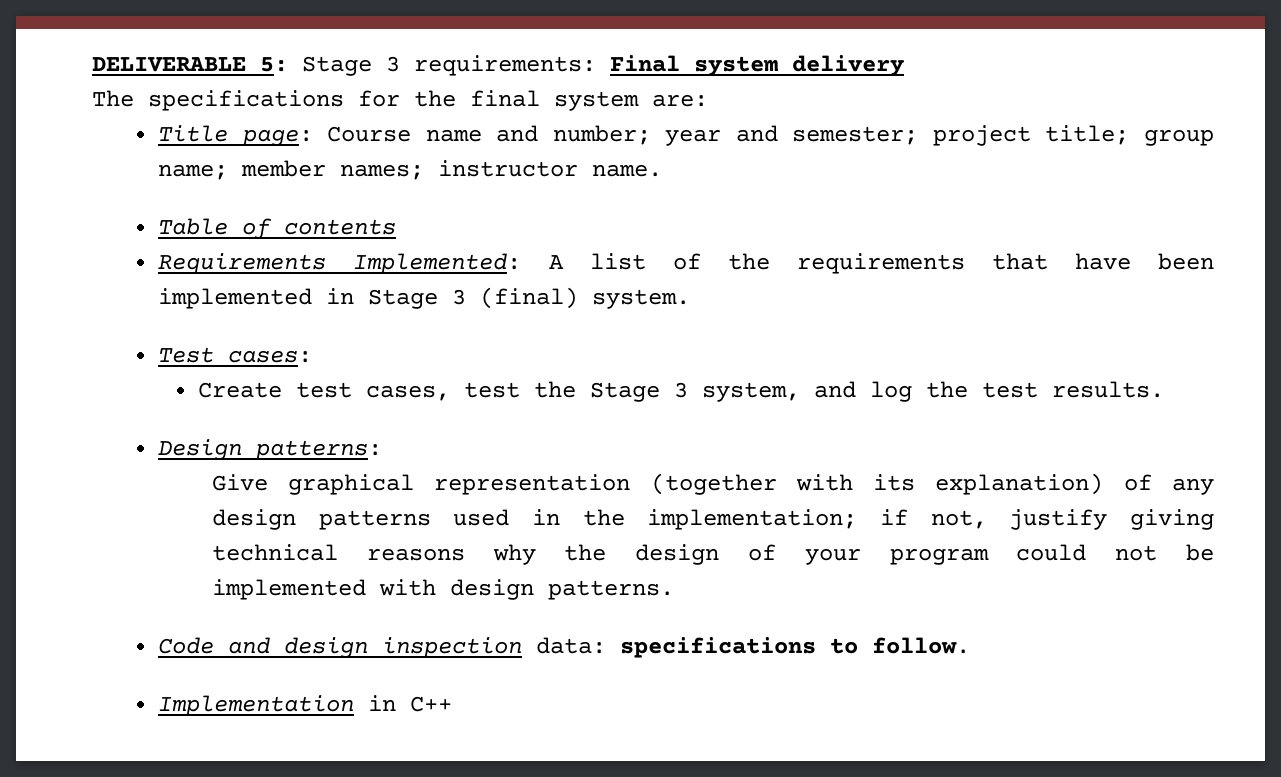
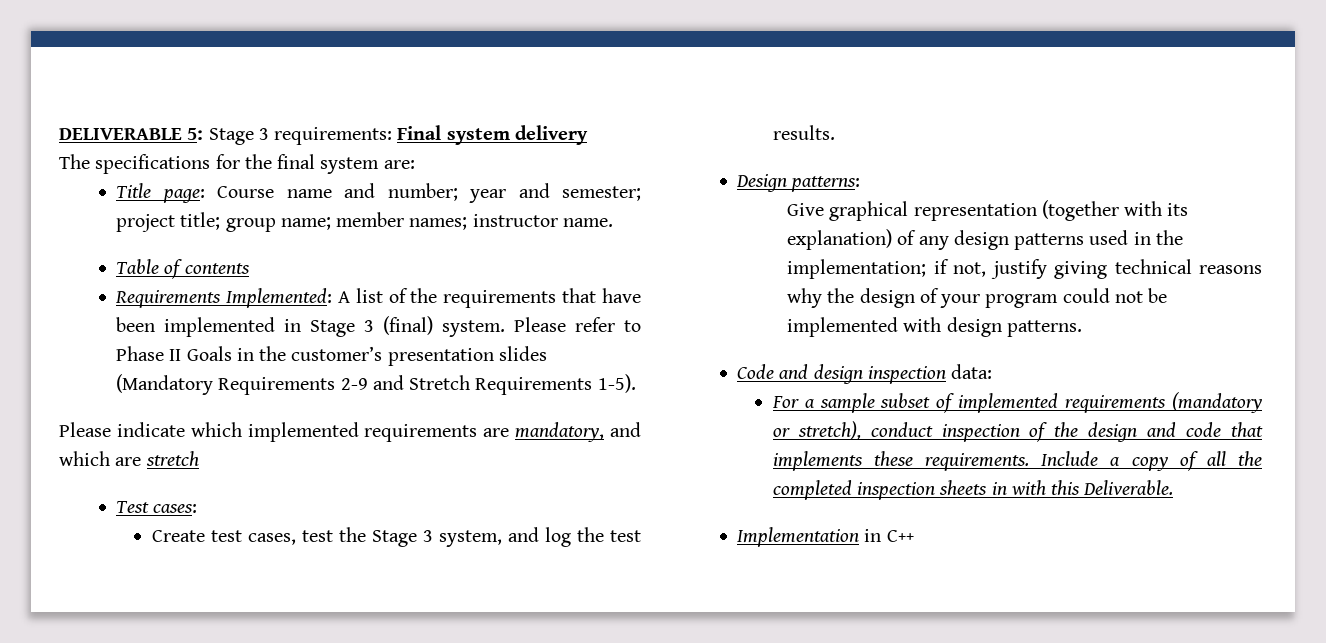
+ Please refer to Phase II Goals in the customer’s presentation slides (Mandatory Requirements 2-9 and Stretch Requirements 1-5).
+ Please indicate which implemented requirements are mandatory, and which are stretch
- Code and design inspection data: specifications to follow.
+ Code and design inspection data:
+ For a sample subset of implemented requirements (mandatory or stretch), conduct inspection of the design and code that implements these requirements. Include a copy of all the completed inspection sheets in with this Deliverable.

